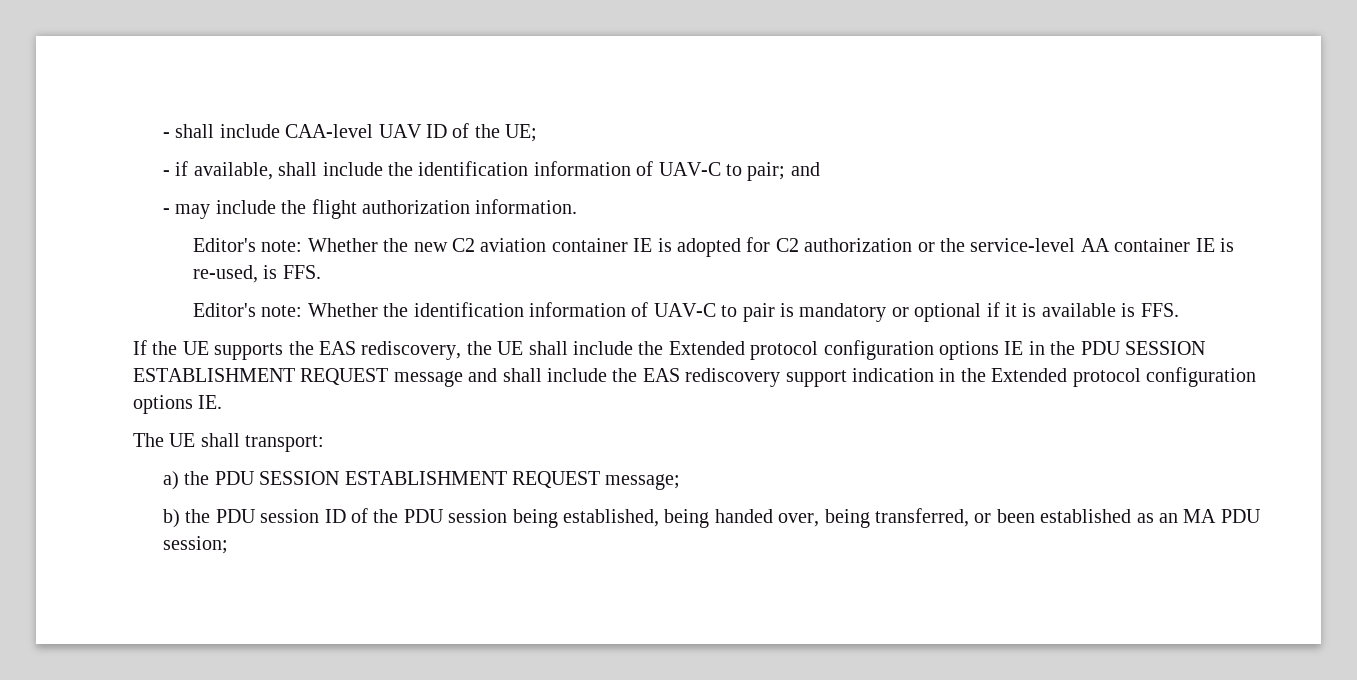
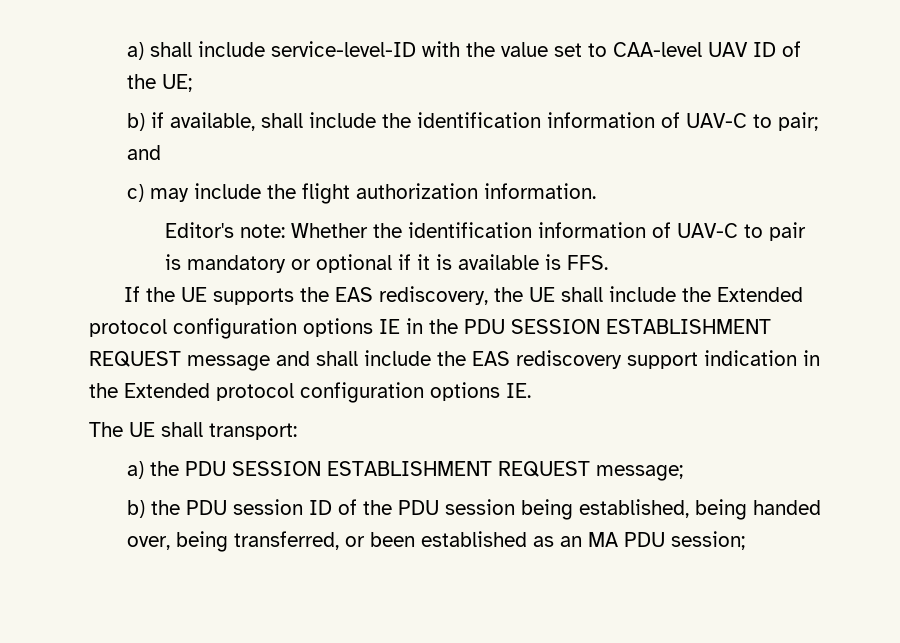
- - shall include CAA-level UAV ID of the UE;
+ a) shall include service-level-ID with the value set to CAA-level UAV ID of the UE;
- - if available, shall include the identification information of UAV-C to pair; and
+ b) if available, shall include the identification information of UAV-C to pair; and
- - may include the flight authorization information.
+ c) may include the flight authorization information.
- Editor's note: Whether the new C2 aviation container IE is adopted for C2 authorization or the service-level AA container IE is re-used, is FFS.

